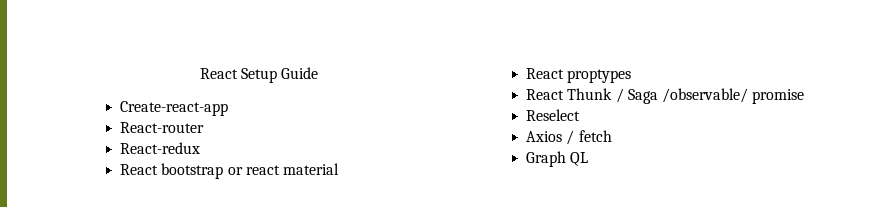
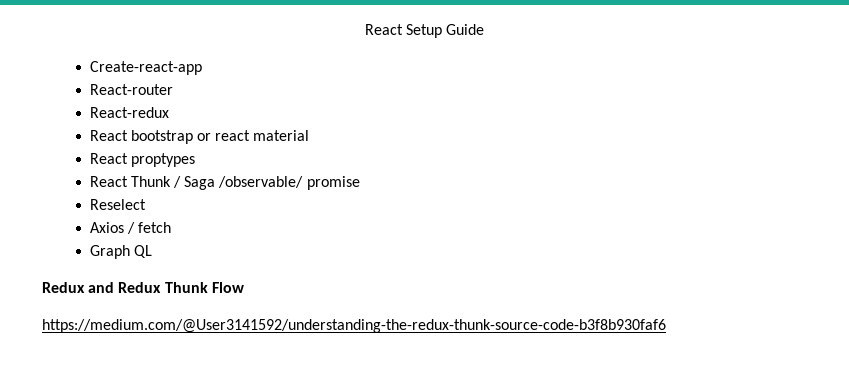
+ Redux and Redux Thunk Flow
+ https://medium.com/@User3141592/understanding-the-redux-thunk-source-code-b3f8b930faf6

